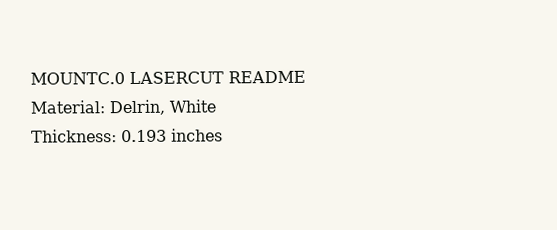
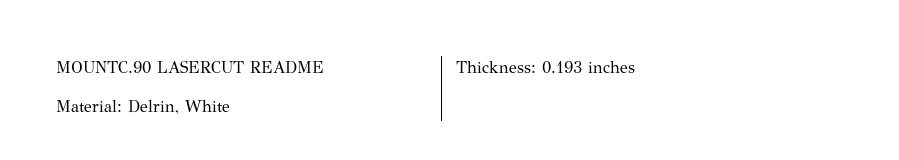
- MOUNTC.0 LASERCUT README
+ MOUNTC.90 LASERCUT README

